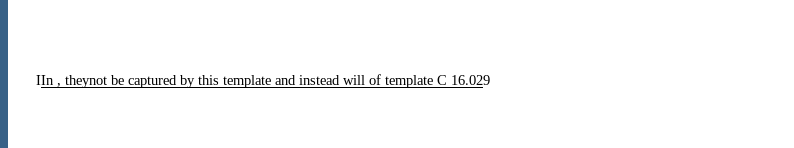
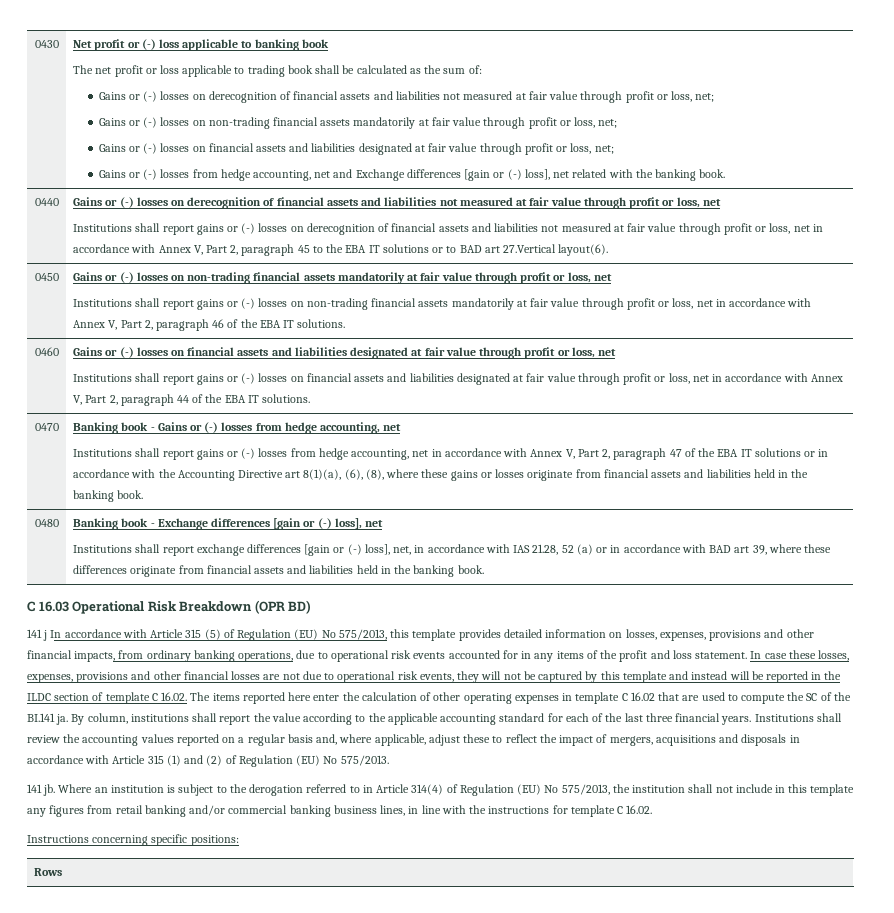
- IIn , theynot be captured by this template and instead will of template C 16.029
+ 0430 | Net profit or (-) loss applicable to banking book
+ The net profit or loss applicable to trading book shall be calculated as the sum of:
+ Gains or (-) losses on derecognition of financial assets and liabilities not measured at fair value through profit or loss, net;
+ Gains or (-) losses on non-trading financial assets mandatorily at fair value through profit or loss, net;
+ Gains or (-) losses on financial assets and liabilities designated at fair value through profit or loss, net;
+ Gains or (-) losses from hedge accounting, net and Exchange differences [gain or (-) loss], net related with the banking book.
+ 0440 | Gains or (-) losses on derecognition of financial assets and liabilities not measured at fair value through profit or loss, net
+ Institutions shall report gains or (-) losses on derecognition of financial assets and liabilities not measured at fair value through profit or loss, net in accordance with Annex V, Part 2, paragraph 45 to the EBA IT solutions or to BAD art 27.Vertical layout(6).
+ 0450 | Gains or (-) losses on non-trading financial assets mandatorily at fair value through profit or loss, net
+ Institutions shall report gains or (-) losses on non-trading financial assets mandatorily at fair value through profit or loss, net in accordance with Annex V, Part 2, paragraph 46 of the EBA IT solutions.
+ 0460 | Gains or (-) losses on financial assets and liabilities designated at fair value through profit or loss, net
+ Institutions shall report gains or (-) losses on financial assets and liabilities designated at fair value through profit or loss, net in accordance with Annex V, Part 2, paragraph 44 of the EBA IT solutions.
+ 0470 | Banking book - Gains or (-) losses from hedge accounting, net
+ Institutions shall report gains or (-) losses from hedge accounting, net in accordance with Annex V, Part 2, paragraph 47 of the EBA IT solutions or in accordance with the Accounting Directive art 8(1)(a), (6), (8), where these gains or losses originate from financial assets and liabilities held in the banking book.
+ 0480 | Banking book - Exchange differences [gain or (-) loss], net
+ Institutions shall report exchange differences [gain or (-) loss], net, in accordance with IAS 21.28, 52 (a) or in accordance with BAD art 39, where these differences originate from financial assets and liabilities held in the banking book.
+ C 16.03 Operational Risk Breakdown (OPR BD)
+ 141 j In accordance with Article 315 (5) of Regulation (EU) No 575/2013, this template provides detailed information on losses, expenses, provisions and other financial impacts, from ordinary banking operations, due to operational risk events accounted for in any items of the profit and loss statement. In case these losses, expenses, provisions and other financial losses are not due to operational risk events, they will not be captured by this template and instead will be reported in the ILDC section of template C 16.02. The items reported here enter the calculation of other operating expenses in template C 16.02 that are used to compute the SC of the BI.141 ja. By column, institutions shall report the value according to the applicable accounting standard for each of the last three financial years. Institutions shall review the accounting values reported on a regular basis and, where applicable, adjust these to reflect the impact of mergers, acquisitions and disposals in accordance with Article 315 (1) and (2) of Regulation (EU) No 575/2013.
+ 141 jb. Where an institution is subject to the derogation referred to in Article 314(4) of Regulation (EU) No 575/2013, the institution shall not include in this template any figures from retail banking and/or commercial banking business lines, in line with the instructions for template C 16.02.
+ Instructions concerning specific positions:
+ Rows

